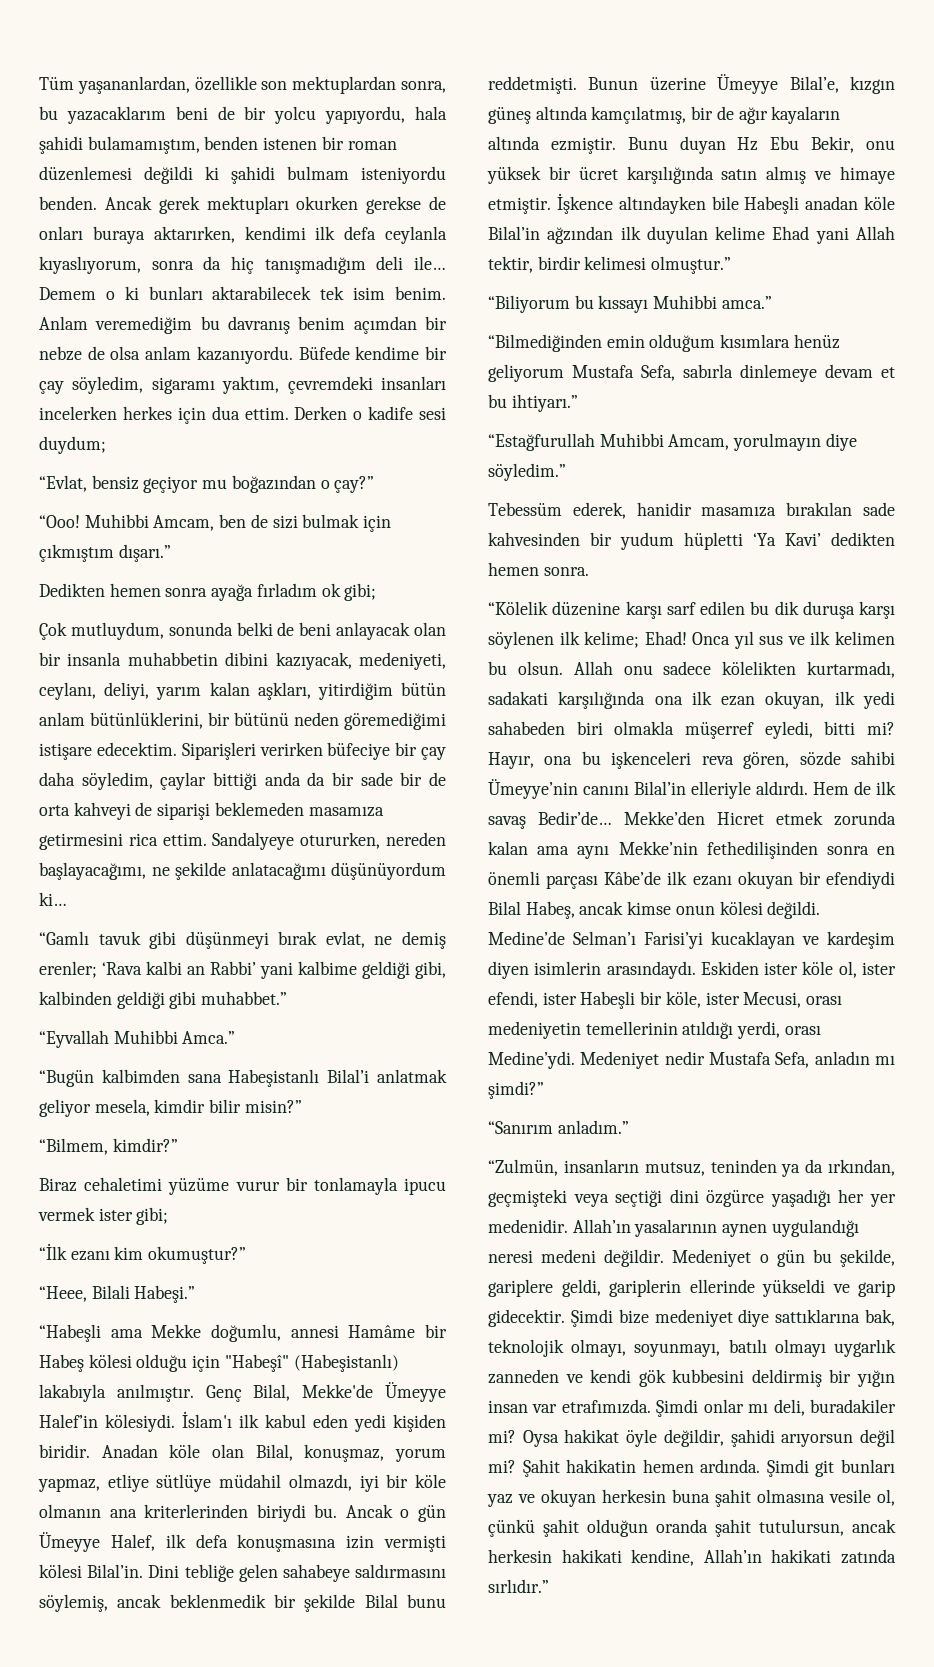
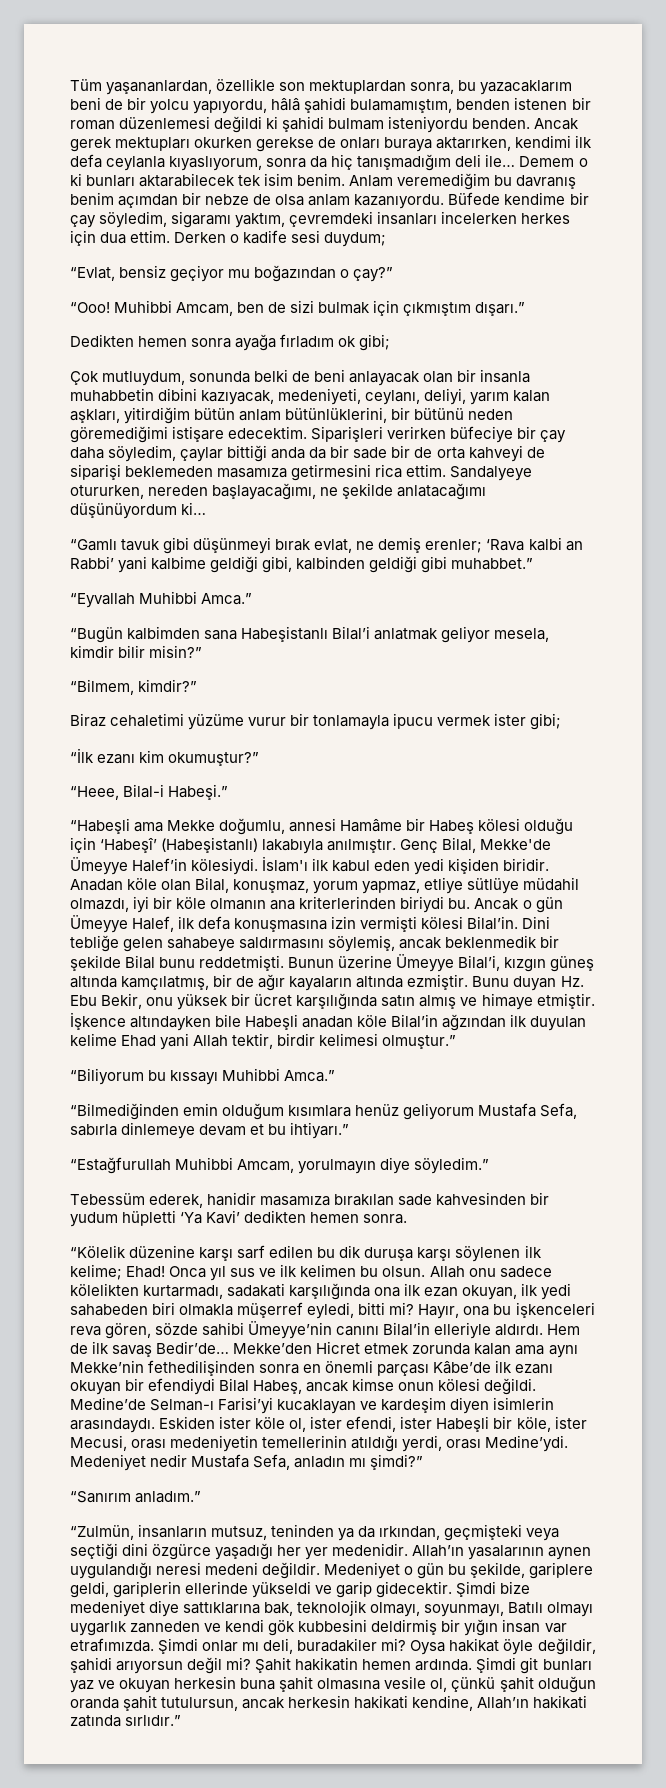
- Tüm yaşananlardan, özellikle son mektuplardan sonra, bu yazacaklarım beni de bir yolcu yapıyordu, hala şahidi bulamamıştım, benden istenen bir roman düzenlemesi değildi ki şahidi bulmam isteniyordu benden.
+ Tüm yaşananlardan, özellikle son mektuplardan sonra, bu yazacaklarım beni de bir yolcu yapıyordu, hâlâ şahidi bulamamıştım, benden istenen bir roman düzenlemesi değildi ki şahidi bulmam isteniyordu benden.
- “Heee, Bilali Habeşi.”
+ “Heee, Bilal-i Habeşi.”
- “Habeşli ama Mekke doğumlu, annesi Hamâme bir Habeş kölesi olduğu için "Habeşî" (Habeşistanlı) lakabıyla anılmıştır.
+ “Habeşli ama Mekke doğumlu, annesi Hamâme bir Habeş kölesi olduğu için ‘Habeşî’ (Habeşistanlı) lakabıyla anılmıştır.
- Bunun üzerine Ümeyye Bilal’e, kızgın güneş altında kamçılatmış, bir de ağır kayaların altında ezmiştir.
+ Bunun üzerine Ümeyye Bilal’i, kızgın güneş altında kamçılatmış, bir de ağır kayaların altında ezmiştir.
- Bunu duyan Hz Ebu Bekir, onu yüksek bir ücret karşılığında satın almış ve himaye etmiştir.
+ Bunu duyan Hz. Ebu Bekir, onu yüksek bir ücret karşılığında satın almış ve himaye etmiştir.
- “Biliyorum bu kıssayı Muhibbi amca.”
+ “Biliyorum bu kıssayı Muhibbi Amca.”
- Medine’de Selman’ı Farisi’yi kucaklayan ve kardeşim diyen isimlerin arasındaydı.
+ Medine’de Selman-ı Farisi’yi kucaklayan ve kardeşim diyen isimlerin arasındaydı.
- Şimdi bize medeniyet diye sattıklarına bak, teknolojik olmayı, soyunmayı, batılı olmayı uygarlık zanneden ve kendi gök kubbesini deldirmiş bir yığın insan var etrafımızda.
+ Şimdi bize medeniyet diye sattıklarına bak, teknolojik olmayı, soyunmayı, Batılı olmayı uygarlık zanneden ve kendi gök kubbesini deldirmiş bir yığın insan var etrafımızda.

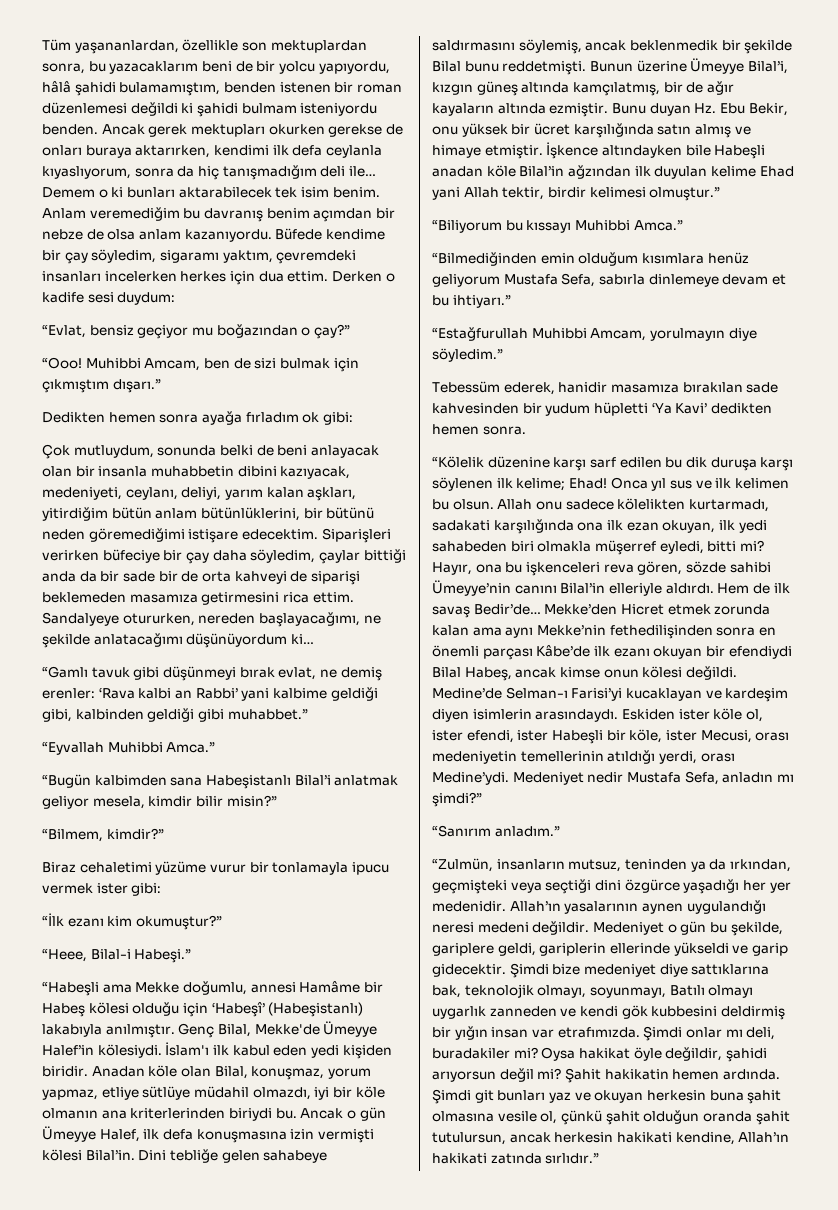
- Derken o kadife sesi duydum;
+ Derken o kadife sesi duydum:
- Dedikten hemen sonra ayağa fırladım ok gibi;
+ Dedikten hemen sonra ayağa fırladım ok gibi:
- “Gamlı tavuk gibi düşünmeyi bırak evlat, ne demiş erenler; ‘Rava kalbi an Rabbi’ yani kalbime geldiği gibi, kalbinden geldiği gibi muhabbet.”
+ “Gamlı tavuk gibi düşünmeyi bırak evlat, ne demiş erenler: ‘Rava kalbi an Rabbi’ yani kalbime geldiği gibi, kalbinden geldiği gibi muhabbet.”
- Biraz cehaletimi yüzüme vurur bir tonlamayla ipucu vermek ister gibi;
+ Biraz cehaletimi yüzüme vurur bir tonlamayla ipucu vermek ister gibi:

